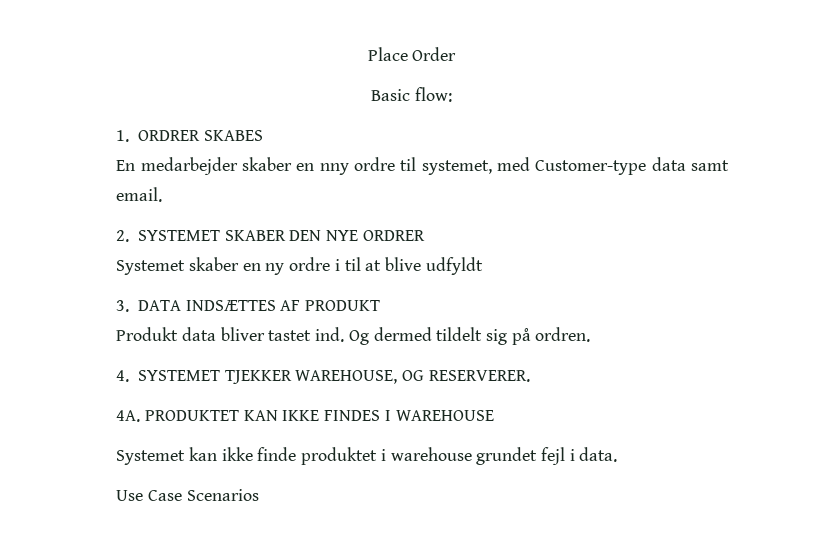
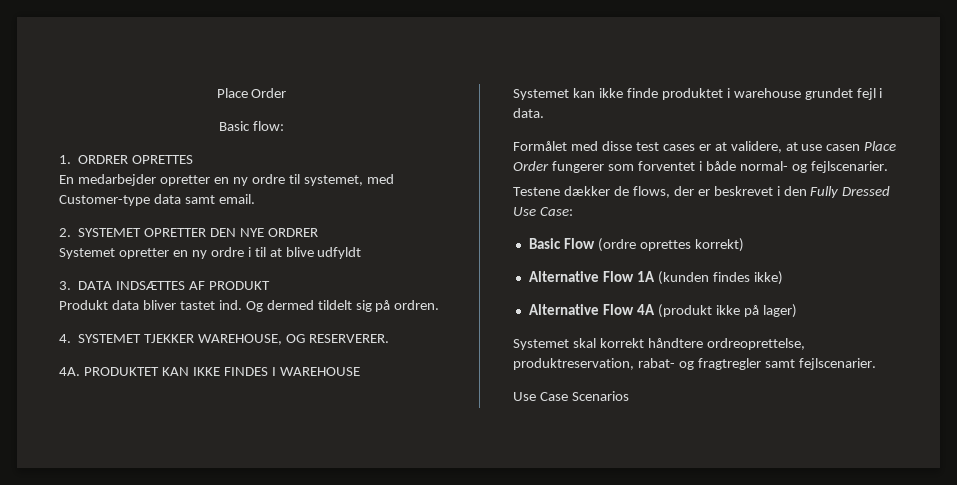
- 1. ORDRER SKABES
+ 1. ORDRER OPRETTES
- En medarbejder skaber en nny ordre til systemet, med Customer-type data samt email.
+ En medarbejder opretter en ny ordre til systemet, med Customer-type data samt email.
- 2. SYSTEMET SKABER DEN NYE ORDRER
+ 2. SYSTEMET OPRETTER DEN NYE ORDRER
- Systemet skaber en ny ordre i til at blive udfyldt
+ Systemet opretter en ny ordre i til at blive udfyldt
+ Formålet med disse test cases er at validere, at use casen Place Order fungerer som forventet i både normal- og fejlscenarier.
+ Testene dækker de flows, der er beskrevet i den Fully Dressed Use Case:
+ Basic Flow (ordre oprettes korrekt)
+ Alternative Flow 1A (kunden findes ikke)
+ Alternative Flow 4A (produkt ikke på lager)
+ Systemet skal korrekt håndtere ordreoprettelse, produktreservation, rabat- og fragtregler samt fejlscenarier.

